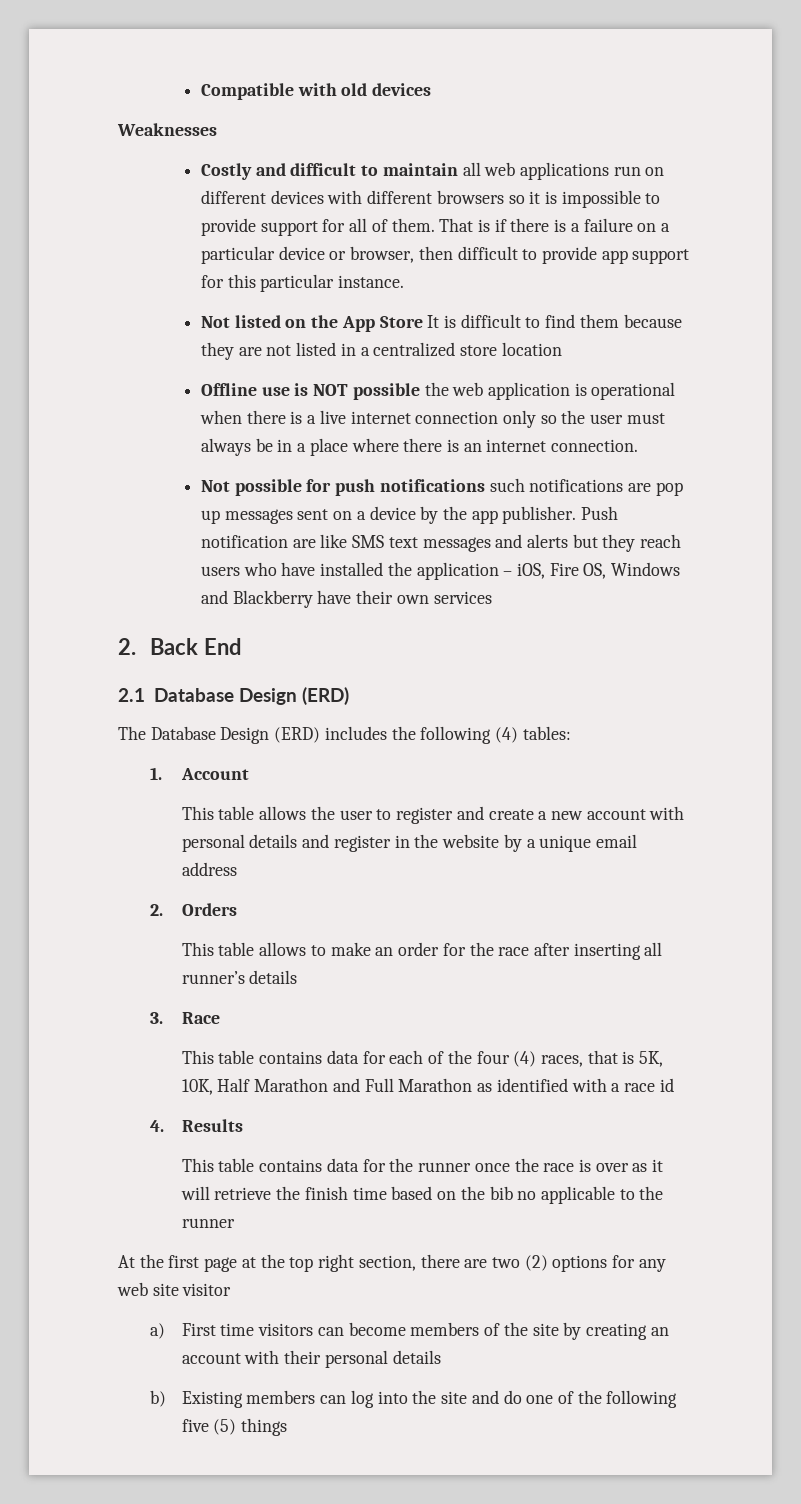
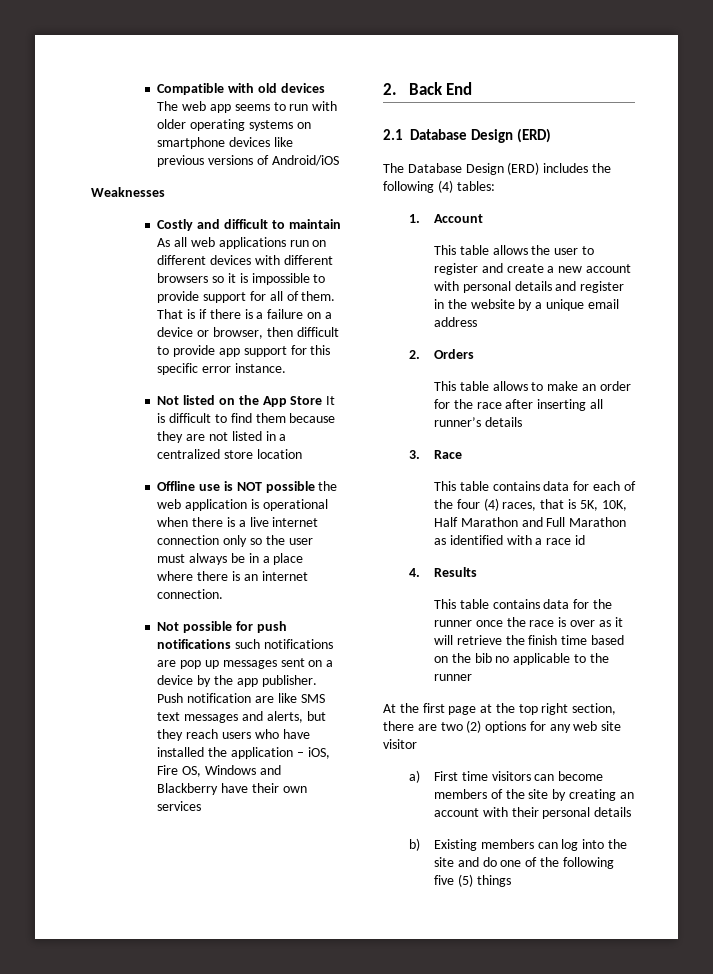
- Compatible with old devices
+ Compatible with old devices The web app seems to run with older operating systems on smartphone devices like previous versions of Android/iOS
- Costly and difficult to maintain all web applications run on different devices with different browsers so it is impossible to provide support for all of them.
+ Costly and difficult to maintain As all web applications run on different devices with different browsers so it is impossible to provide support for all of them.
- That is if there is a failure on a particular device or browser, then difficult to provide app support for this particular instance.
+ That is if there is a failure on a device or browser, then difficult to provide app support for this specific error instance.
- Push notification are like SMS text messages and alerts but they reach users who have installed the application – iOS, Fire OS, Windows and Blackberry have their own services
+ Push notification are like SMS text messages and alerts, but they reach users who have installed the application – iOS, Fire OS, Windows and Blackberry have their own services

